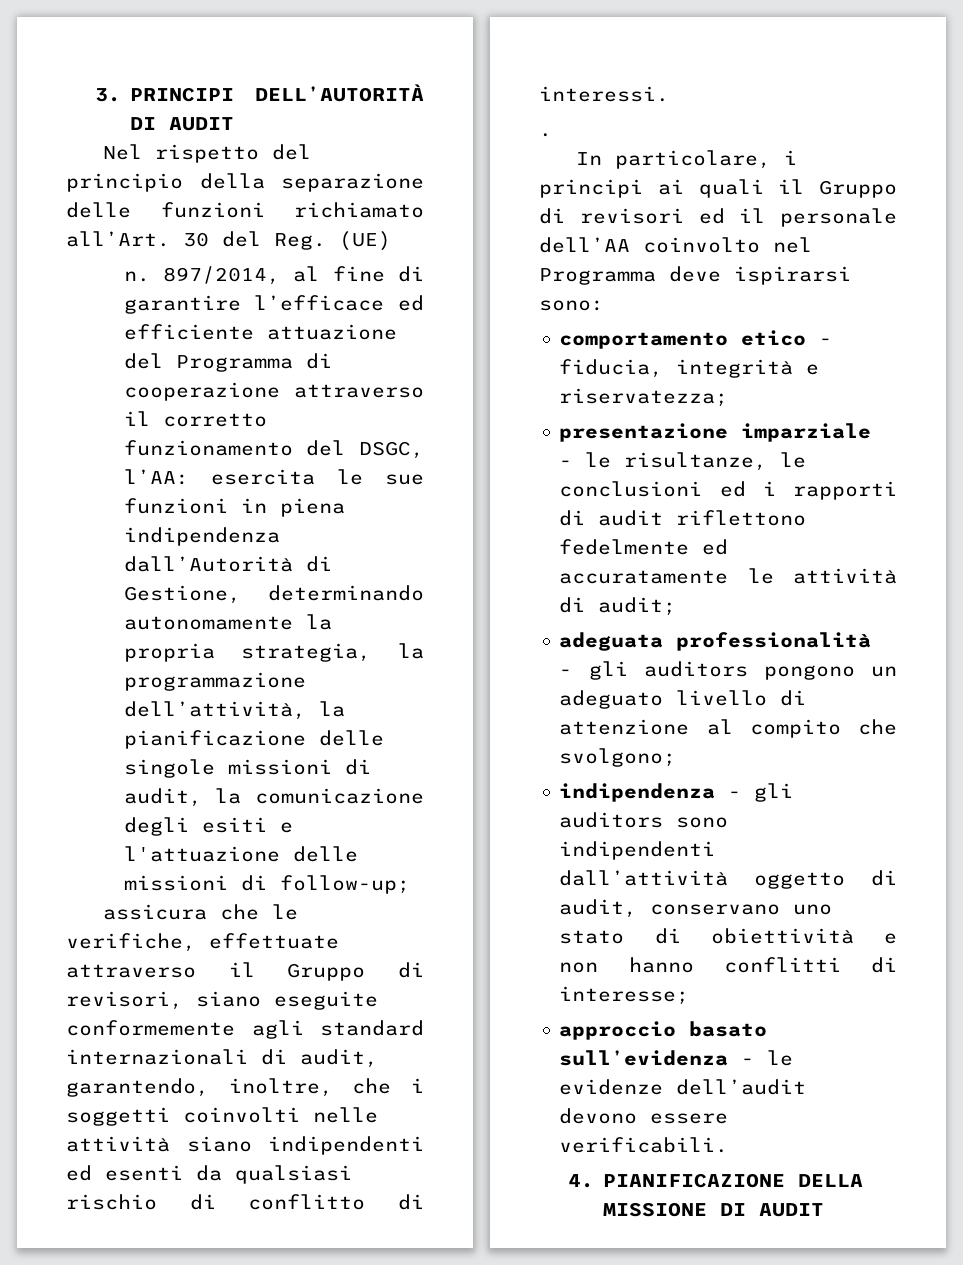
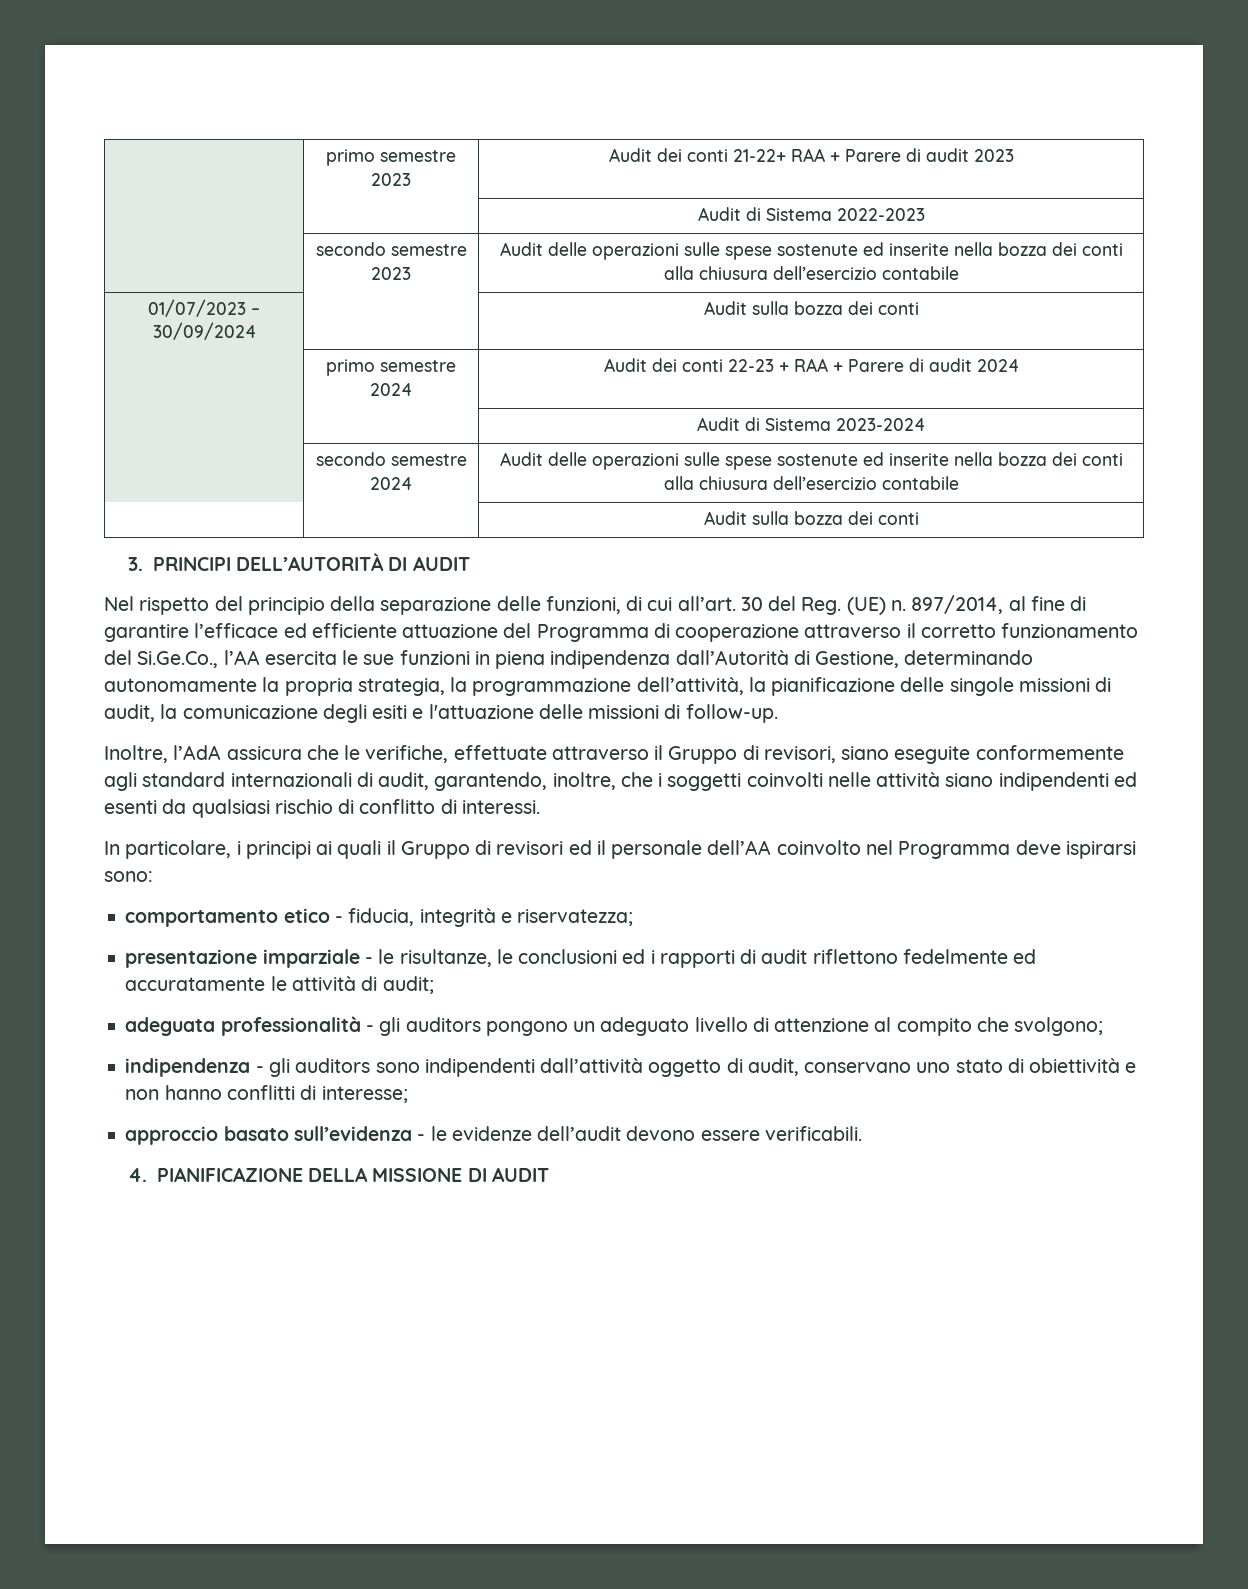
+ | primo semestre 2023 | Audit dei conti 21-22+ RAA + Parere di audit 2023
+ | | Audit di Sistema 2022-2023
+ | secondo semestre 2023 | Audit delle operazioni sulle spese sostenute ed inserite nella bozza dei conti alla chiusura dell’esercizio contabile
+ 01/07/2023 – 30/09/2024 | | Audit sulla bozza dei conti
+ | primo semestre 2024 | Audit dei conti 22-23 + RAA + Parere di audit 2024
+ | | Audit di Sistema 2023-2024
+ | secondo semestre 2024 | Audit delle operazioni sulle spese sostenute ed inserite nella bozza dei conti alla chiusura dell’esercizio contabile
+ | | Audit sulla bozza dei conti
- Nel rispetto del principio della separazione delle funzioni richiamato all’Art.
+ Nel rispetto del principio della separazione delle funzioni, di cui all’art.
- 30 del Reg. (UE)
- n.
+ 30 del Reg. (UE) n.
- 897/2014, al fine di garantire l’efficace ed efficiente attuazione del Programma di cooperazione attraverso il corretto funzionamento del DSGC, l’AA: esercita le sue funzioni in piena indipendenza dall’Autorità di Gestione, determinando autonomamente la propria strategia, la programmazione dell’attività, la pianificazione delle singole missioni di audit, la comunicazione degli esiti e l'attuazione delle missioni di follow-up;
- assicura che le verifiche, effettuate attraverso il Gruppo di revisori, siano eseguite conformemente agli standard internazionali di audit, garantendo, inoltre, che i soggetti coinvolti nelle attività siano indipendenti ed esenti da qualsiasi rischio di conflitto di interessi.
+ 897/2014, al fine di garantire l’efficace ed efficiente attuazione del Programma di cooperazione attraverso il corretto funzionamento del Si.Ge.Co., l’AA esercita le sue funzioni in piena indipendenza dall’Autorità di Gestione, determinando autonomamente la propria strategia, la programmazione dell’attività, la pianificazione delle singole missioni di audit, la comunicazione degli esiti e l'attuazione delle missioni di follow-up.
+ Inoltre, l’AdA assicura che le verifiche, effettuate attraverso il Gruppo di revisori, siano eseguite conformemente agli standard internazionali di audit, garantendo, inoltre, che i soggetti coinvolti nelle attività siano indipendenti ed esenti da qualsiasi rischio di conflitto di interessi.
- .

